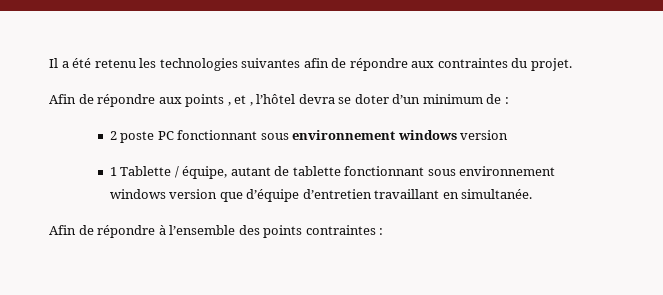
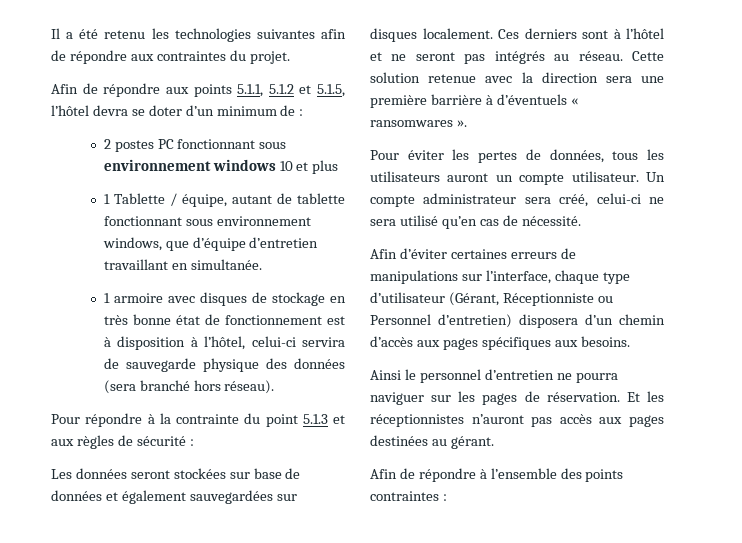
- Afin de répondre aux points , et , l’hôtel devra se doter d’un minimum de :
+ Afin de répondre aux points 5.1.1, 5.1.2 et 5.1.5, l’hôtel devra se doter d’un minimum de :
- 2 poste PC fonctionnant sous environnement windows version
+ 2 postes PC fonctionnant sous environnement windows 10 et plus
- 1 Tablette / équipe, autant de tablette fonctionnant sous environnement windows version que d’équipe d’entretien travaillant en simultanée.
+ 1 Tablette / équipe, autant de tablette fonctionnant sous environnement windows, que d’équipe d’entretien travaillant en simultanée.
+ 1 armoire avec disques de stockage en très bonne état de fonctionnement est à disposition à l’hôtel, celui-ci servira de sauvegarde physique des données (sera branché hors réseau).
+ Pour répondre à la contrainte du point 5.1.3 et aux règles de sécurité :
+ Les données seront stockées sur base de données et également sauvegardées sur disques localement. Ces derniers sont à l’hôtel et ne seront pas intégrés au réseau. Cette solution retenue avec la direction sera une première barrière à d’éventuels « ransomwares ».
+ Pour éviter les pertes de données, tous les utilisateurs auront un compte utilisateur. Un compte administrateur sera créé, celui-ci ne sera utilisé qu’en cas de nécessité.
+ Afin d’éviter certaines erreurs de manipulations sur l’interface, chaque type d’utilisateur (Gérant, Réceptionniste ou Personnel d’entretien) disposera d’un chemin d’accès aux pages spécifiques aux besoins.
+ Ainsi le personnel d’entretien ne pourra naviguer sur les pages de réservation. Et les réceptionnistes n’auront pas accès aux pages destinées au gérant.

